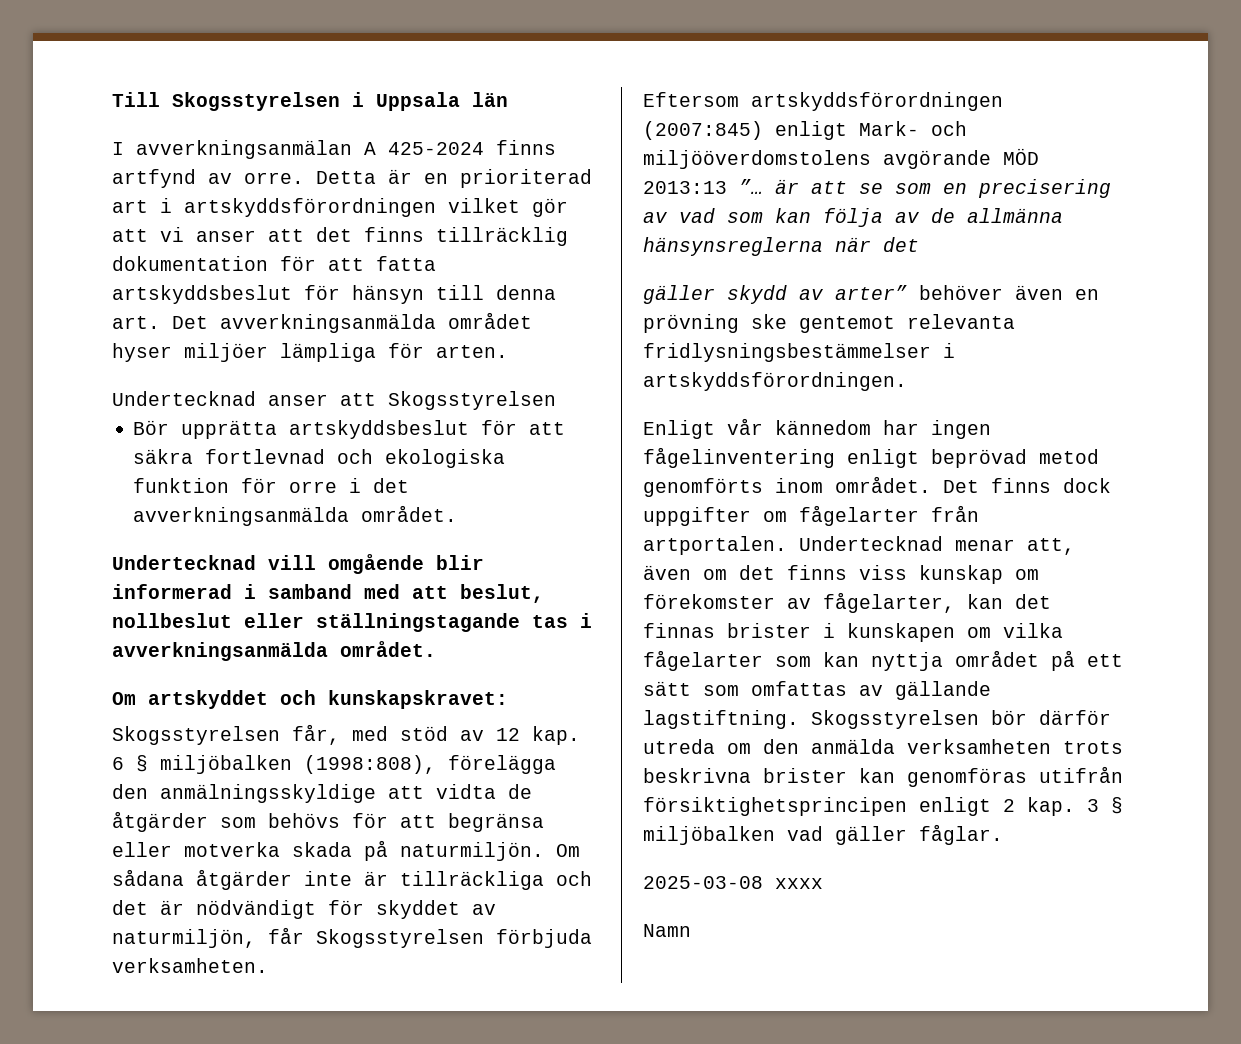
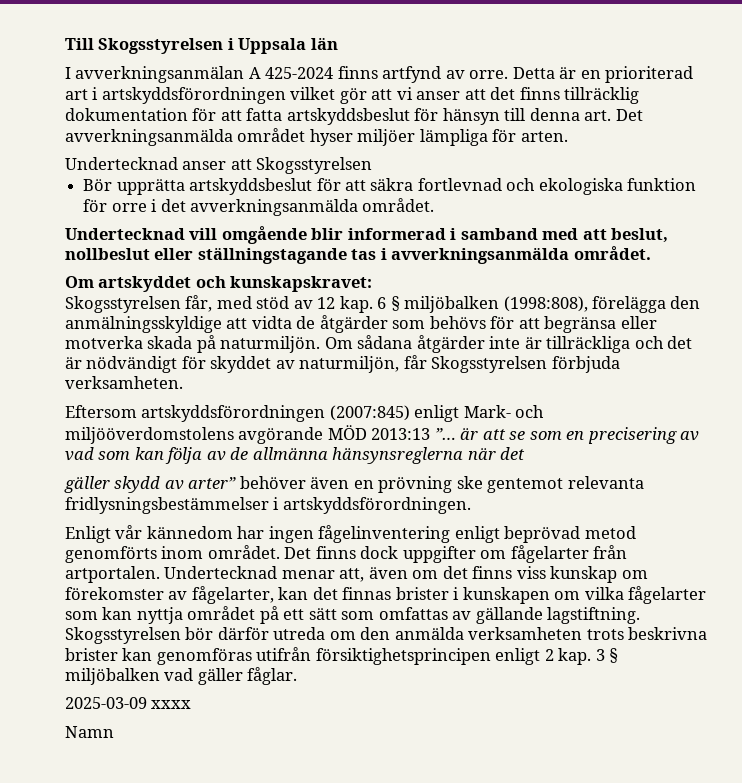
- 2025-03-08 xxxx
+ 2025-03-09 xxxx

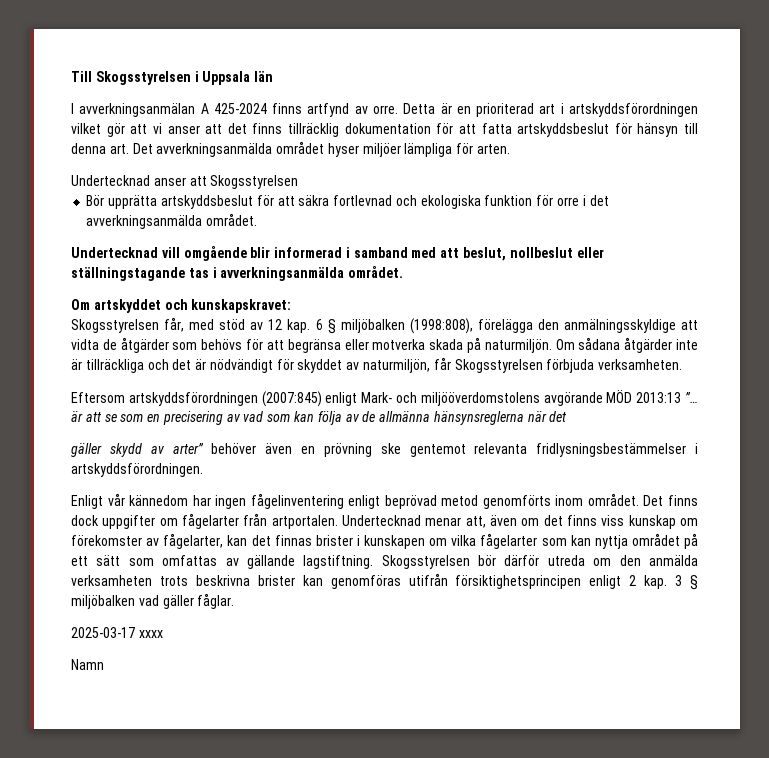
- 2025-03-09 xxxx
+ 2025-03-17 xxxx

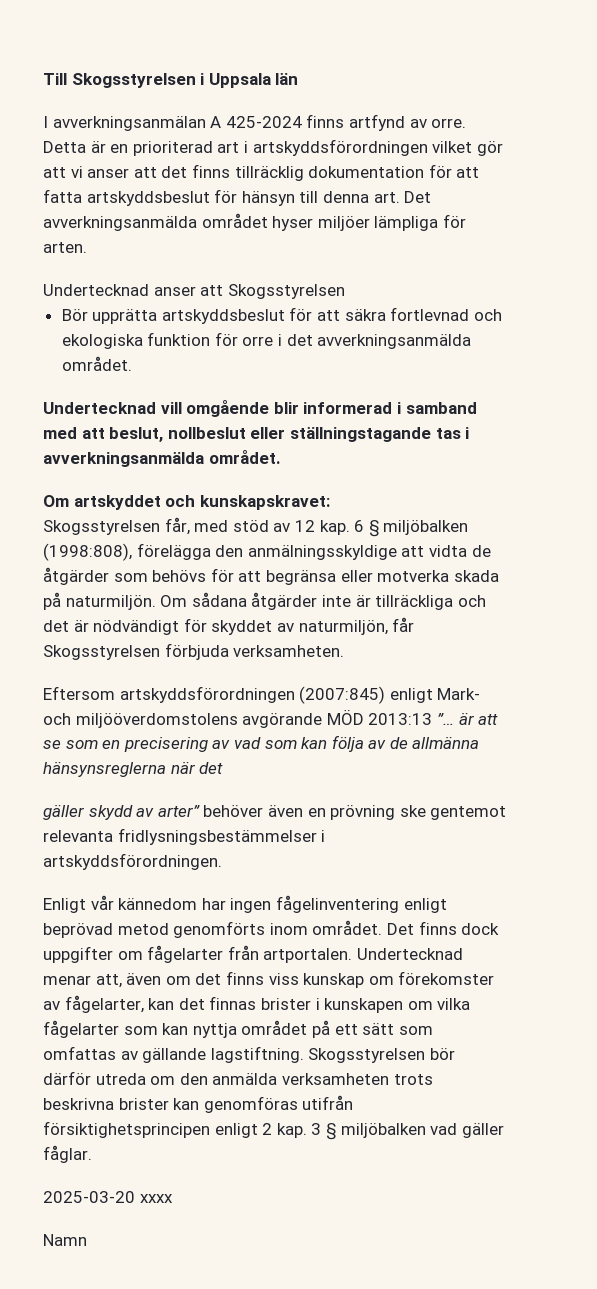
- 2025-03-17 xxxx
+ 2025-03-20 xxxx

